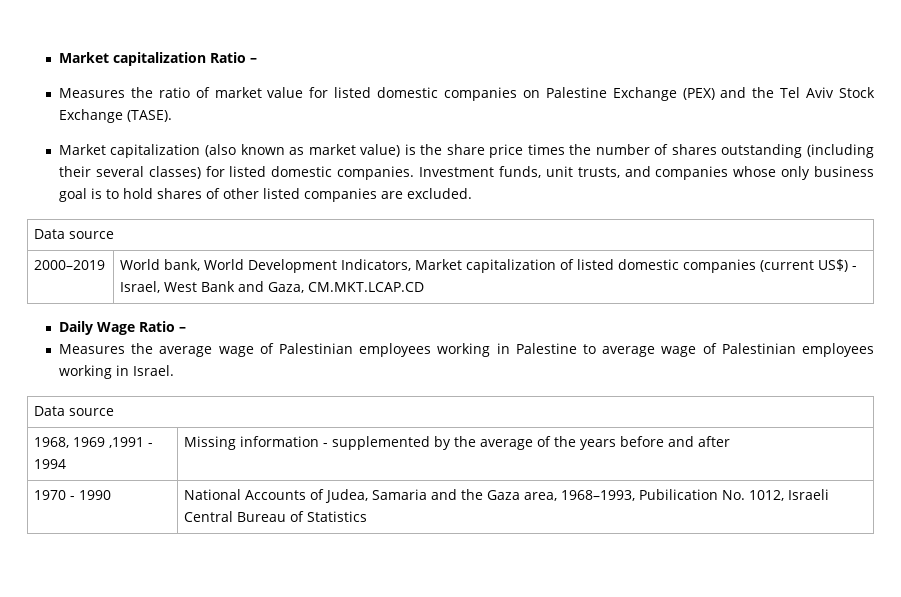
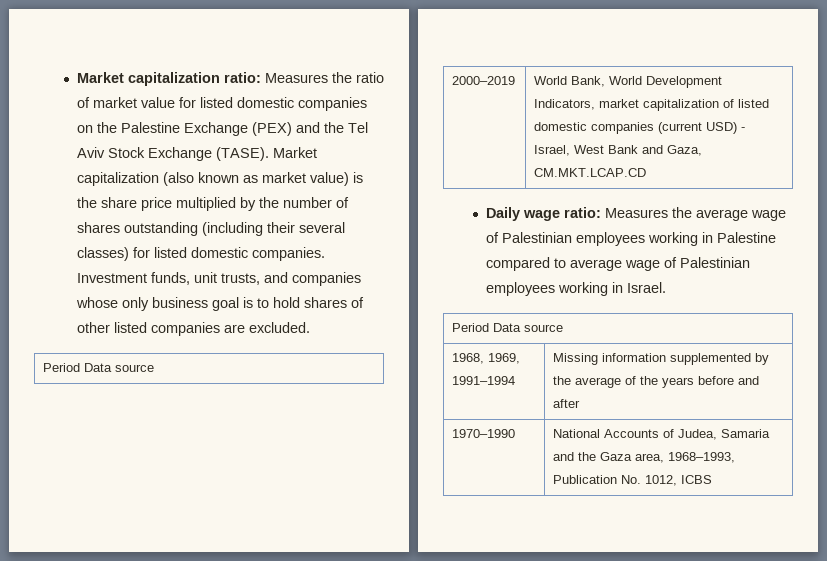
- Market capitalization Ratio –
- Measures the ratio of market value for listed domestic companies on Palestine Exchange (PEX) and the Tel Aviv Stock Exchange (TASE).
- Market capitalization (also known as market value) is the share price times the number of shares outstanding (including their several classes) for listed domestic companies.
+ Market capitalization ratio: Measures the ratio of market value for listed domestic companies on the Palestine Exchange (PEX) and the Tel Aviv Stock Exchange (TASE). Market capitalization (also known as market value) is the share price multiplied by the number of shares outstanding (including their several classes) for listed domestic companies.
  Investment funds, unit trusts, and companies whose only business goal is to hold shares of other listed companies are excluded.
- Data source
+ Period Data source
- 2000–2019 | World bank, World Development Indicators, Market capitalization of listed domestic companies (current US$) - Israel, West Bank and Gaza, CM.MKT.LCAP.CD
+ 2000–2019 | World Bank, World Development Indicators, market capitalization of listed domestic companies (current USD) - Israel, West Bank and Gaza, CM.MKT.LCAP.CD
- Daily Wage Ratio –
- Measures the average wage of Palestinian employees working in Palestine to average wage of Palestinian employees working in Israel.
- Data source
+ Daily wage ratio: Measures the average wage of Palestinian employees working in Palestine compared to average wage of Palestinian employees working in Israel.
+ Period Data source
- 1968, 1969 ,1991 - 1994 | Missing information - supplemented by the average of the years before and after
+ 1968, 1969, 1991–1994 | Missing information supplemented by the average of the years before and after
- 1970 - 1990 | National Accounts of Judea, Samaria and the Gaza area, 1968–1993, Pubilication No. 1012, Israeli Central Bureau of Statistics
+ 1970–1990 | National Accounts of Judea, Samaria and the Gaza area, 1968–1993, Publication No. 1012, ICBS

